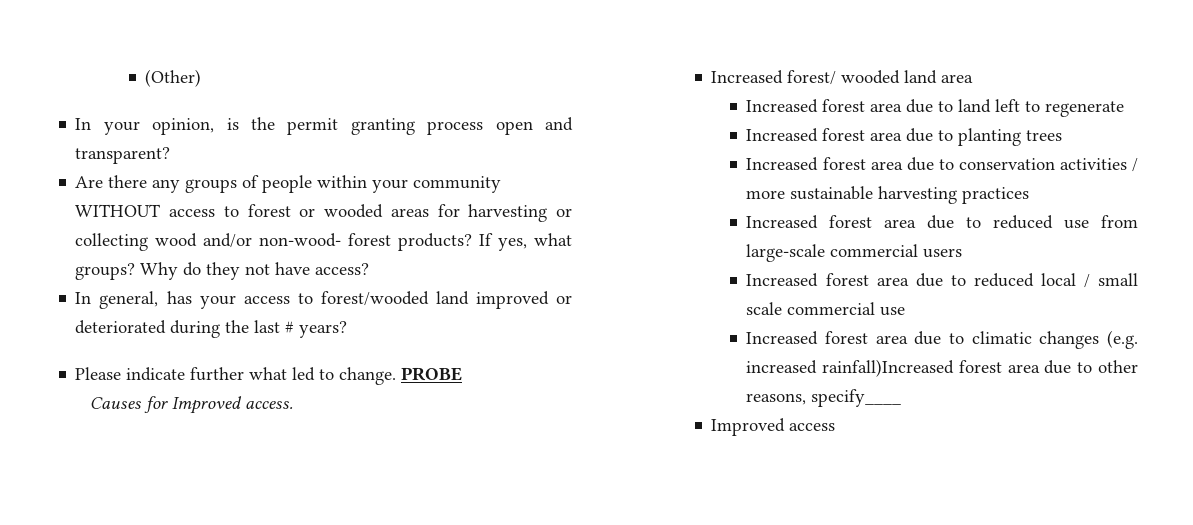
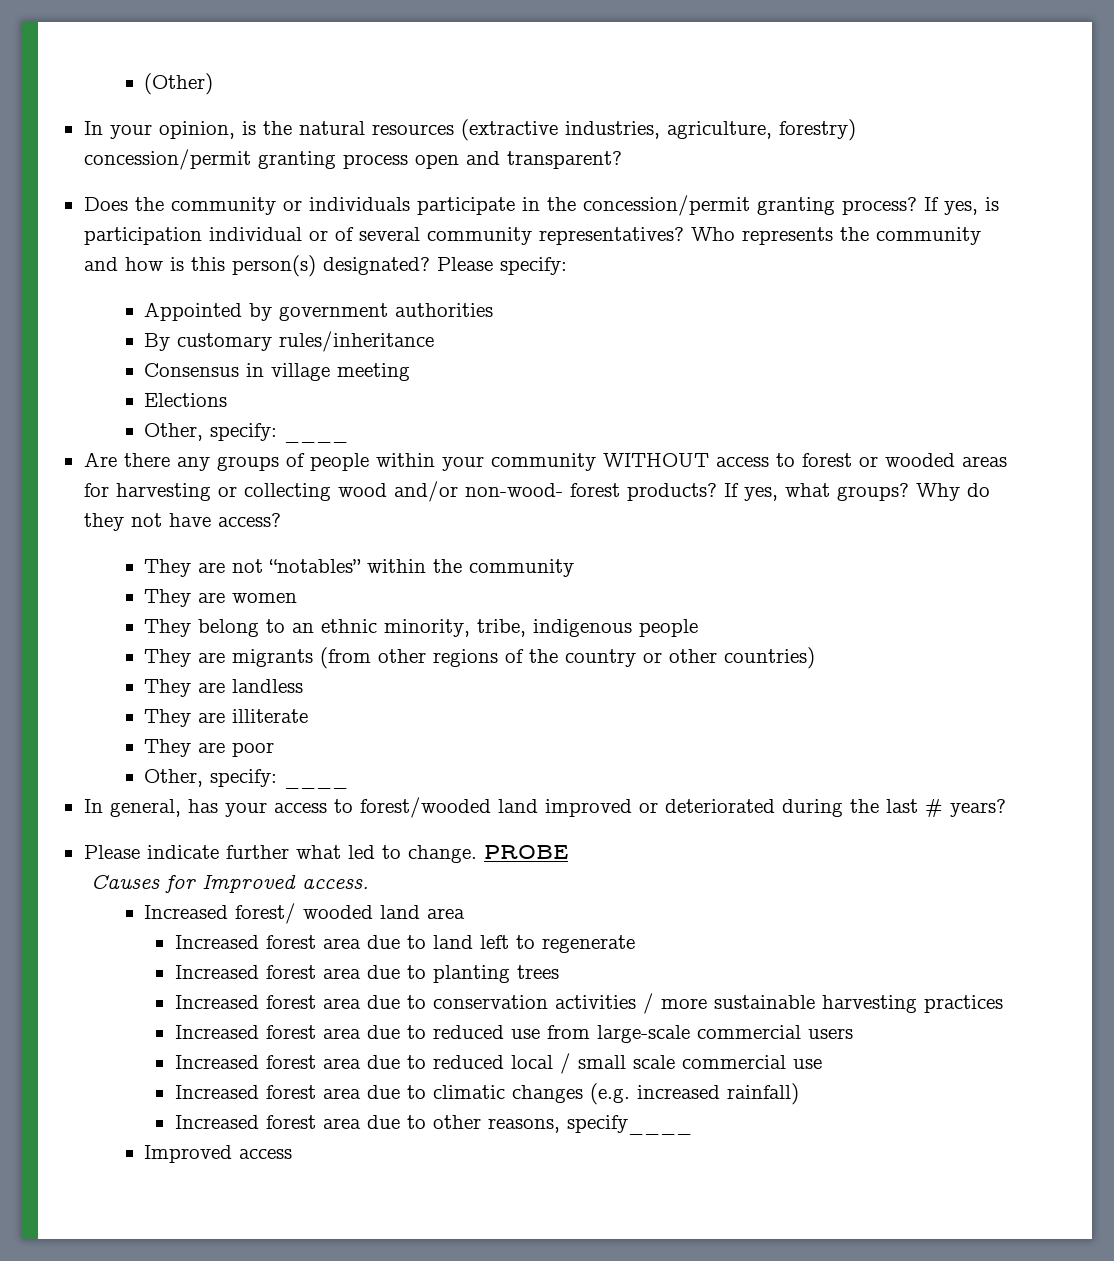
- In your opinion, is the permit granting process open and transparent?
+ In your opinion, is the natural resources (extractive industries, agriculture, forestry) concession/permit granting process open and transparent?
+ Does the community or individuals participate in the concession/permit granting process? If yes, is participation individual or of several community representatives? Who represents the community and how is this person(s) designated? Please specify:
+ Appointed by government authorities
+ By customary rules/inheritance
+ Consensus in village meeting
+ Elections
+ Other, specify: ____
+ They are not “notables” within the community
+ They are women
+ They belong to an ethnic minority, tribe, indigenous people
+ They are migrants (from other regions of the country or other countries)
+ They are landless
+ They are illiterate
+ They are poor
+ Other, specify: ____
- Increased forest area due to climatic changes (e.g. increased rainfall)Increased forest area due to other reasons, specify____
+ Increased forest area due to climatic changes (e.g. increased rainfall)
+ Increased forest area due to other reasons, specify____

